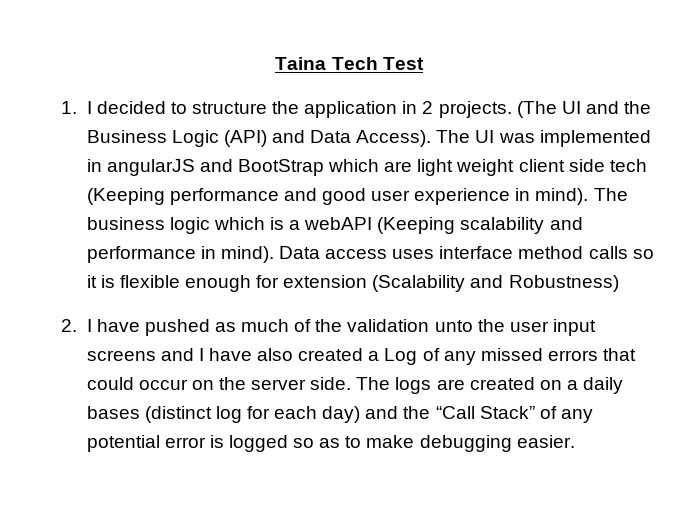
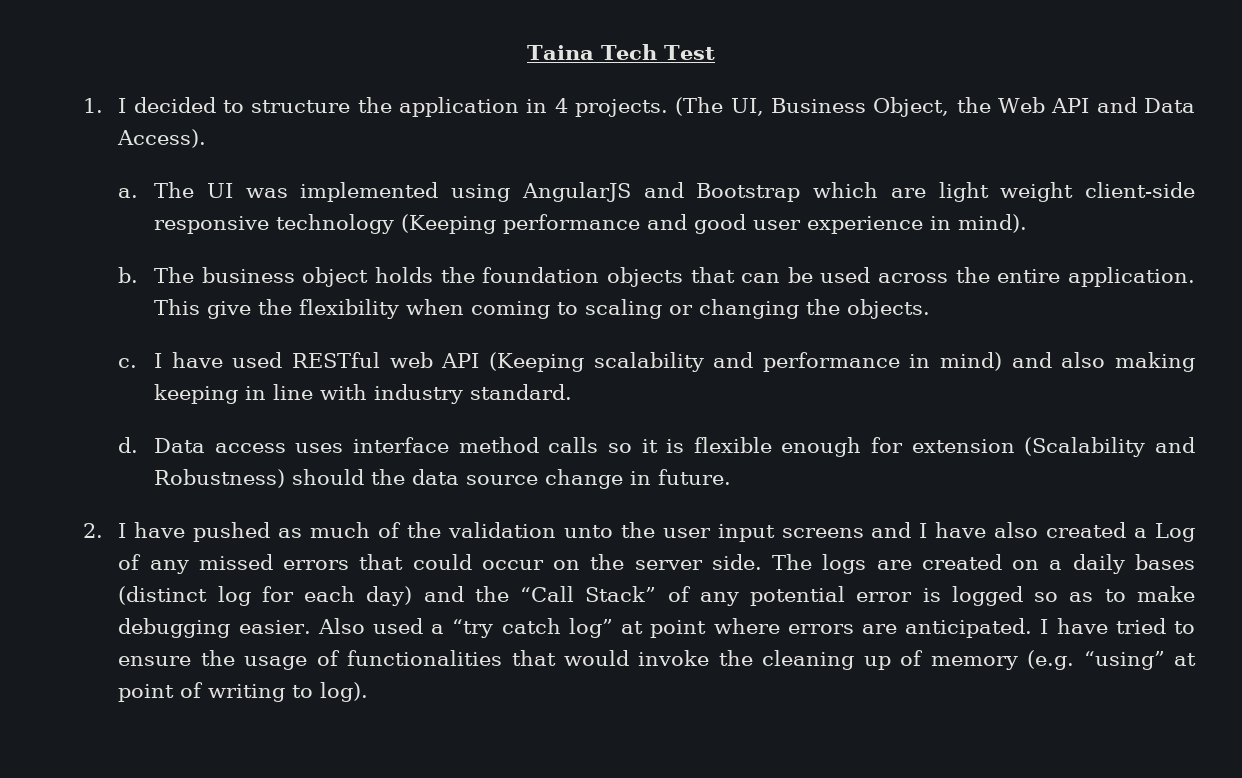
- 1. I decided to structure the application in 2 projects.
+ 1. I decided to structure the application in 4 projects.
- (The UI and the Business Logic (API) and Data Access).
+ (The UI, Business Object, the Web API and Data Access).
+ a.
- The UI was implemented in angularJS and BootStrap which are light weight client side tech (Keeping performance and good user experience in mind).
+ The UI was implemented using AngularJS and Bootstrap which are light weight client-side responsive technology (Keeping performance and good user experience in mind).
+ b.
- The business logic which is a webAPI (Keeping scalability and performance in mind).
+ The business object holds the foundation objects that can be used across the entire application. This give the flexibility when coming to scaling or changing the objects.
+ c. I have used RESTful web API (Keeping scalability and performance in mind) and also making keeping in line with industry standard.
+ d.
- Data access uses interface method calls so it is flexible enough for extension (Scalability and Robustness)
+ Data access uses interface method calls so it is flexible enough for extension (Scalability and Robustness) should the data source change in future.
+ Also used a “try catch log” at point where errors are anticipated. I have tried to ensure the usage of functionalities that would invoke the cleaning up of memory (e.g. “using” at point of writing to log).

